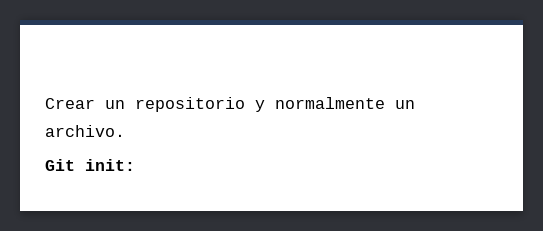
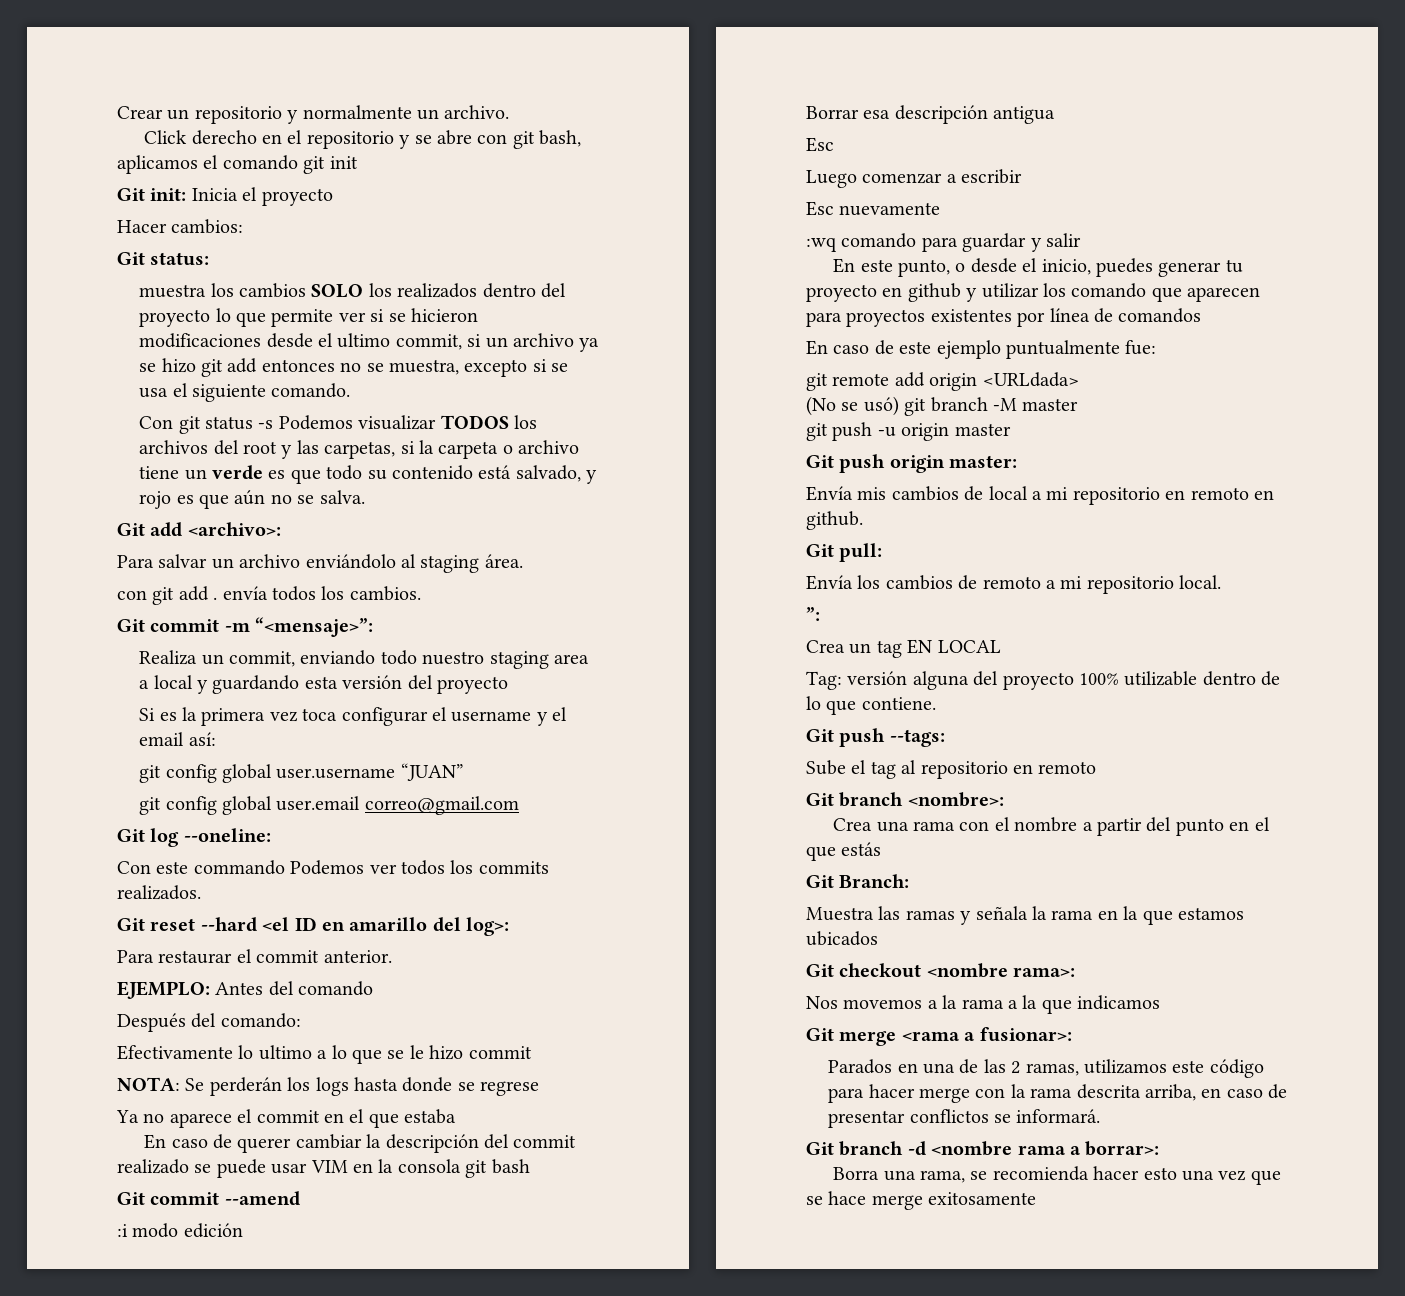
- Git init:
+ Click derecho en el repositorio y se abre con git bash, aplicamos el comando git init
+ Git init: Inicia el proyecto
+ Hacer cambios:
+ Git status:
+ muestra los cambios SOLO los realizados dentro del proyecto lo que permite ver si se hicieron modificaciones desde el ultimo commit, si un archivo ya se hizo git add entonces no se muestra, excepto si se usa el siguiente comando.
+ Con git status -s Podemos visualizar TODOS los archivos del root y las carpetas, si la carpeta o archivo tiene un verde es que todo su contenido está salvado, y rojo es que aún no se salva.
+ Git add <archivo>:
+ Para salvar un archivo enviándolo al staging área.
+ con git add . envía todos los cambios.
+ Git commit -m “<mensaje>”:
+ Realiza un commit, enviando todo nuestro staging area a local y guardando esta versión del proyecto
+ Si es la primera vez toca configurar el username y el email así:
+ git config global user.username “JUAN”
+ git config global user.email correo@gmail.com
+ Git log --oneline:
+ Con este commando Podemos ver todos los commits realizados.
+ Git reset --hard <el ID en amarillo del log>:
+ Para restaurar el commit anterior.
+ EJEMPLO: Antes del comando
+ Después del comando:
+ Efectivamente lo ultimo a lo que se le hizo commit
+ NOTA: Se perderán los logs hasta donde se regrese
+ Ya no aparece el commit en el que estaba
+ En caso de querer cambiar la descripción del commit realizado se puede usar VIM en la consola git bash
+ Git commit --amend
+ :i modo edición
+ Borrar esa descripción antigua
+ Esc
+ Luego comenzar a escribir
+ Esc nuevamente
+ :wq comando para guardar y salir
+ En este punto, o desde el inicio, puedes generar tu proyecto en github y utilizar los comando que aparecen para proyectos existentes por línea de comandos
+ En caso de este ejemplo puntualmente fue:
+ git remote add origin <URLdada>
+ (No se usó) git branch -M master
+ git push -u origin master
+ Git push origin master:
+ Envía mis cambios de local a mi repositorio en remoto en github.
+ Git pull:
+ Envía los cambios de remoto a mi repositorio local.
+ ”:
+ Crea un tag EN LOCAL
+ Tag: versión alguna del proyecto 100% utilizable dentro de lo que contiene.
+ Git push --tags:
+ Sube el tag al repositorio en remoto
+ Git branch <nombre>:
+ Crea una rama con el nombre a partir del punto en el que estás
+ Git Branch:
+ Muestra las ramas y señala la rama en la que estamos ubicados
+ Git checkout <nombre rama>:
+ Nos movemos a la rama a la que indicamos
+ Git merge <rama a fusionar>:
+ Parados en una de las 2 ramas, utilizamos este código para hacer merge con la rama descrita arriba, en caso de presentar conflictos se informará.
+ Git branch -d <nombre rama a borrar>:
+ Borra una rama, se recomienda hacer esto una vez que se hace merge exitosamente

